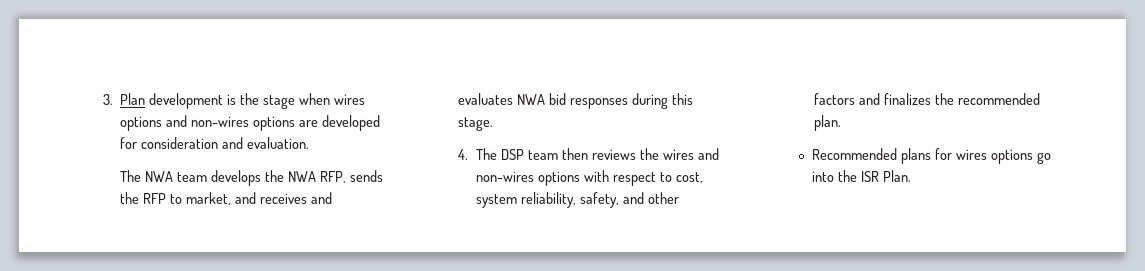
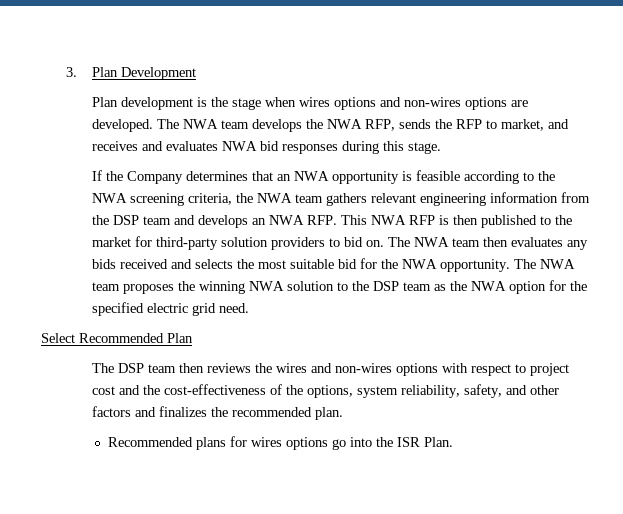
- 3. Plan development is the stage when wires options and non-wires options are developed for consideration and evaluation.
- The NWA team develops the NWA RFP, sends the RFP to market, and receives and evaluates NWA bid responses during this stage.
+ 3. Plan Development
+ Plan development is the stage when wires options and non-wires options are developed. The NWA team develops the NWA RFP, sends the RFP to market, and receives and evaluates NWA bid responses during this stage.
- 4. The DSP team then reviews the wires and non-wires options with respect to cost, system reliability, safety, and other factors and finalizes the recommended plan.
+ If the Company determines that an NWA opportunity is feasible according to the NWA screening criteria, the NWA team gathers relevant engineering information from the DSP team and develops an NWA RFP. This NWA RFP is then published to the market for third-party solution providers to bid on. The NWA team then evaluates any bids received and selects the most suitable bid for the NWA opportunity. The NWA team proposes the winning NWA solution to the DSP team as the NWA option for the specified electric grid need.
+ Select Recommended Plan
+ The DSP team then reviews the wires and non-wires options with respect to project cost and the cost-effectiveness of the options, system reliability, safety, and other factors and finalizes the recommended plan.

